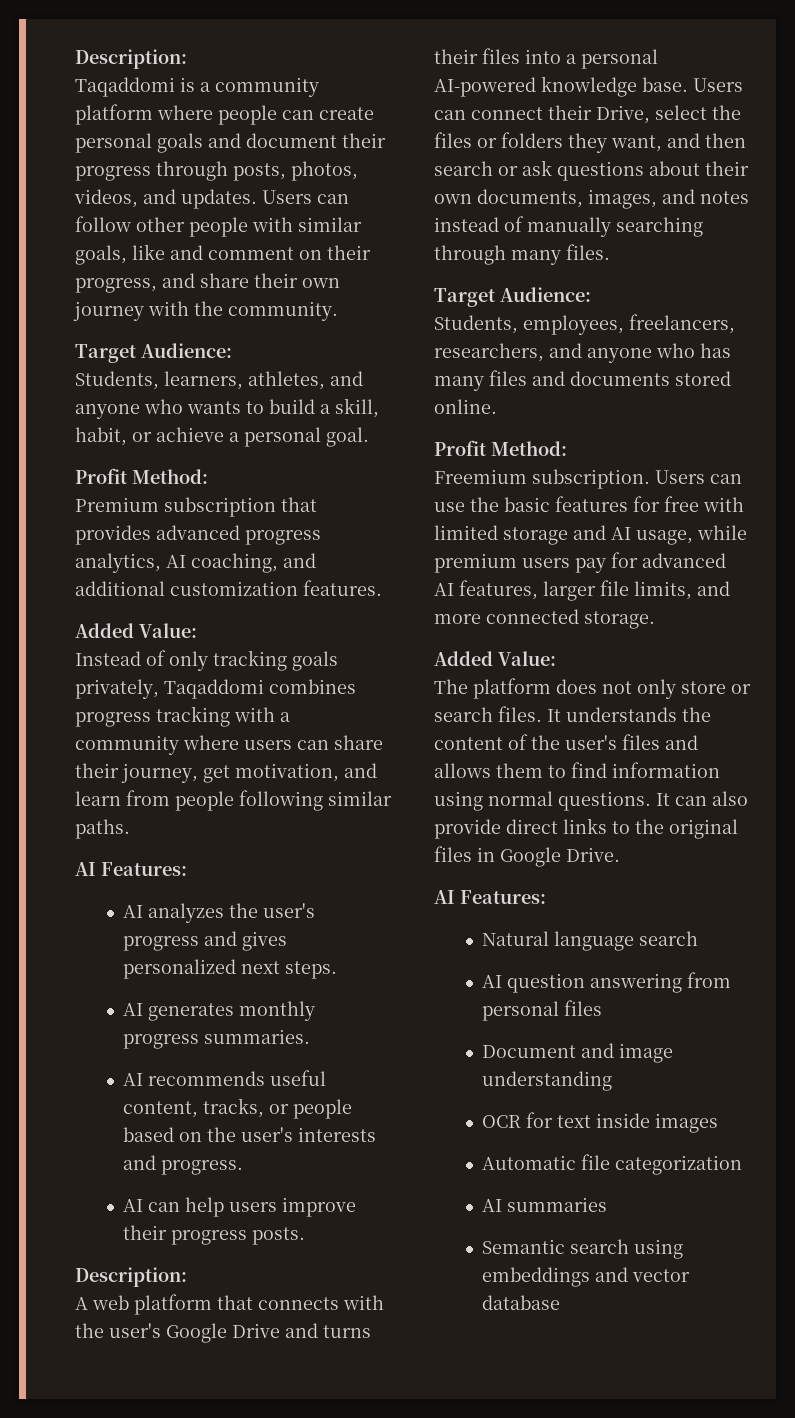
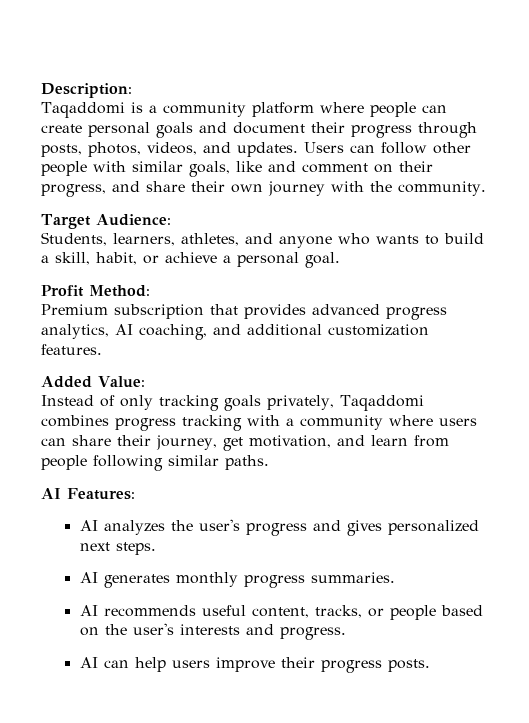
  AI can help users improve their progress posts.
- Description:
- A web platform that connects with the user's Google Drive and turns their files into a personal AI-powered knowledge base. Users can connect their Drive, select the files or folders they want, and then search or ask questions about their own documents, images, and notes instead of manually searching through many files.
- Target Audience:
- Students, employees, freelancers, researchers, and anyone who has many files and documents stored online.
- Profit Method:
- Freemium subscription. Users can use the basic features for free with limited storage and AI usage, while premium users pay for advanced AI features, larger file limits, and more connected storage.
- Added Value:
- The platform does not only store or search files. It understands the content of the user's files and allows them to find information using normal questions. It can also provide direct links to the original files in Google Drive.
- AI Features:
- Natural language search
- AI question answering from personal files
- Document and image understanding
- OCR for text inside images
- Automatic file categorization
- AI summaries
- Semantic search using embeddings and vector database

